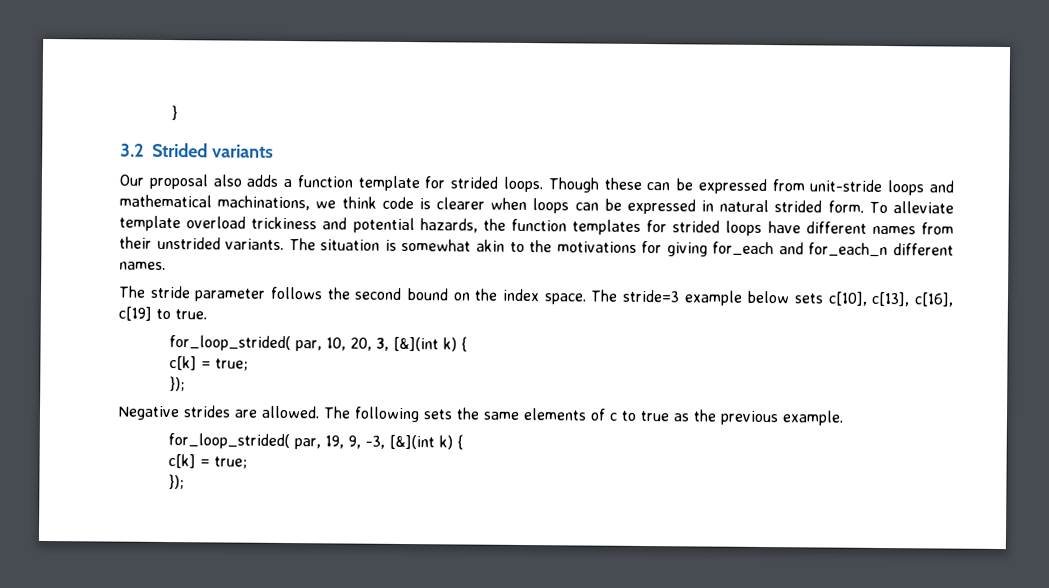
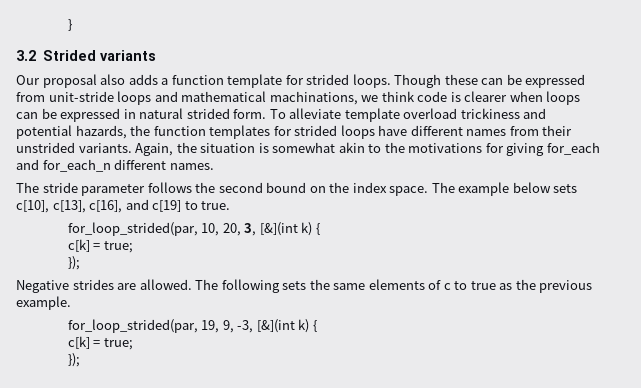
- The situation is somewhat akin to the motivations for giving for_each and for_each_n different names.
+ Again, the situation is somewhat akin to the motivations for giving for_each and for_each_n different names.
- The stride=3 example below sets c[10], c[13], c[16], c[19] to true.
+ The example below sets c[10], c[13], c[16], and c[19] to true.
- for_loop_strided( par, 10, 20, 3, [&](int k) {
+ for_loop_strided(par, 10, 20, 3, [&](int k) {
- for_loop_strided( par, 19, 9, -3, [&](int k) {
+ for_loop_strided(par, 19, 9, -3, [&](int k) {

